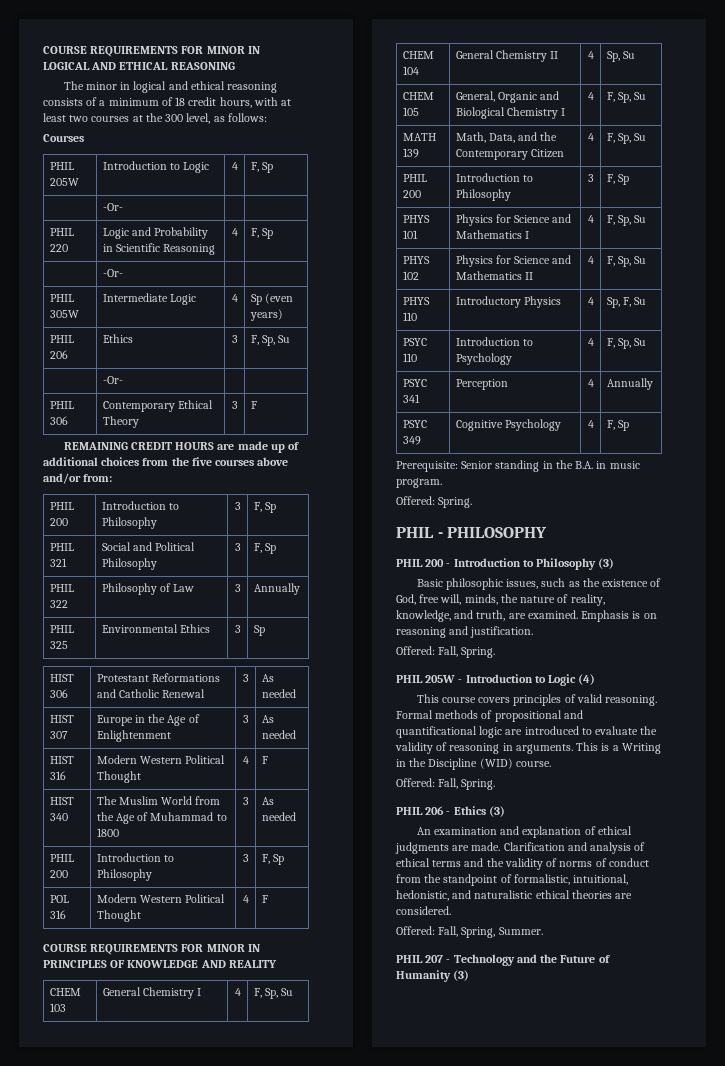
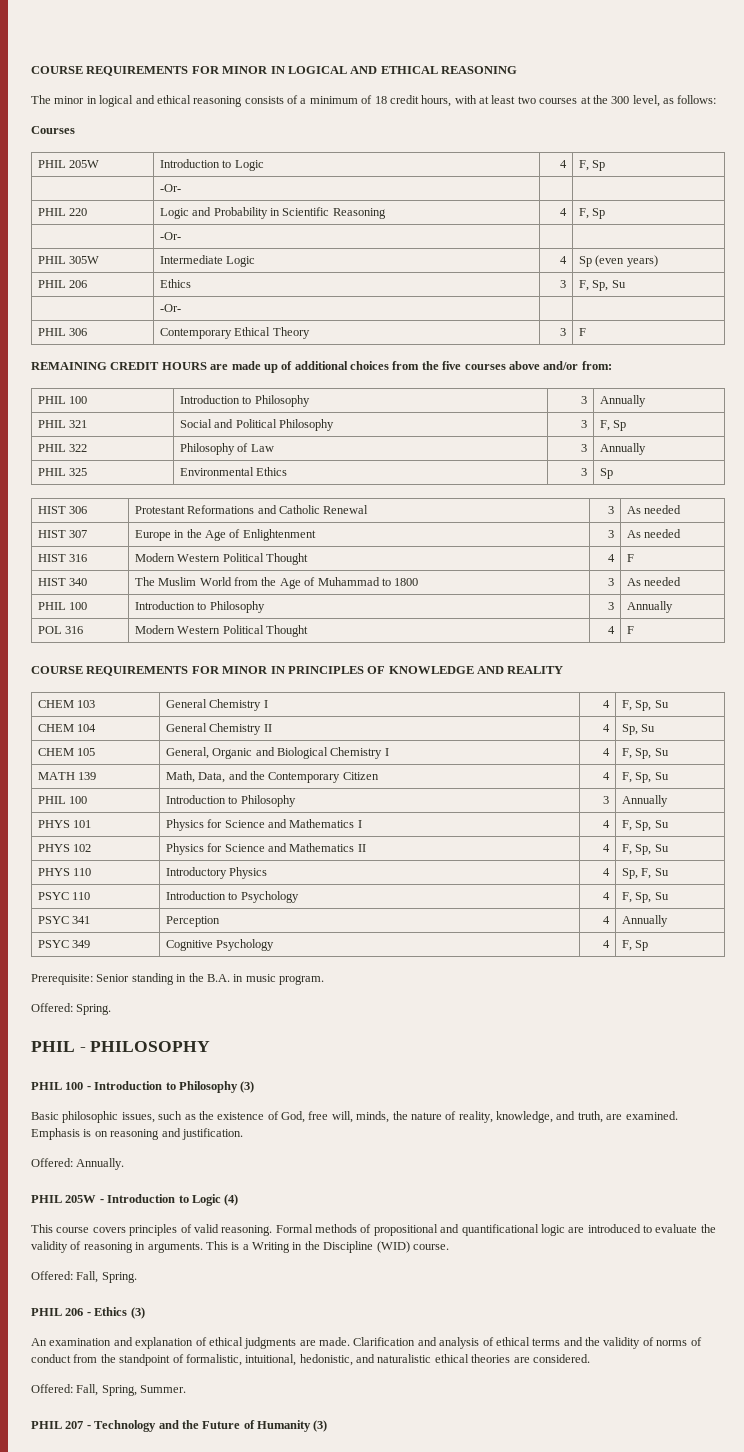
  REMAINING CREDIT HOURS are made up of additional choices from the five courses above and/or from:
- PHIL 200 | Introduction to Philosophy | 3 | F, Sp
+ PHIL 100 | Introduction to Philosophy | 3 | Annually
  HIST 340 | The Muslim World from the Age of Muhammad to 1800 | 3 | As needed
- PHIL 200 | Introduction to Philosophy | 3 | F, Sp
+ PHIL 100 | Introduction to Philosophy | 3 | Annually
  MATH 139 | Math, Data, and the Contemporary Citizen | 4 | F, Sp, Su
- PHIL 200 | Introduction to Philosophy | 3 | F, Sp
+ PHIL 100 | Introduction to Philosophy | 3 | Annually
- PHIL 200 - Introduction to Philosophy (3)
+ PHIL 100 - Introduction to Philosophy (3)
  Emphasis is on reasoning and justification.
- Offered: Fall, Spring.
+ Offered: Annually.

